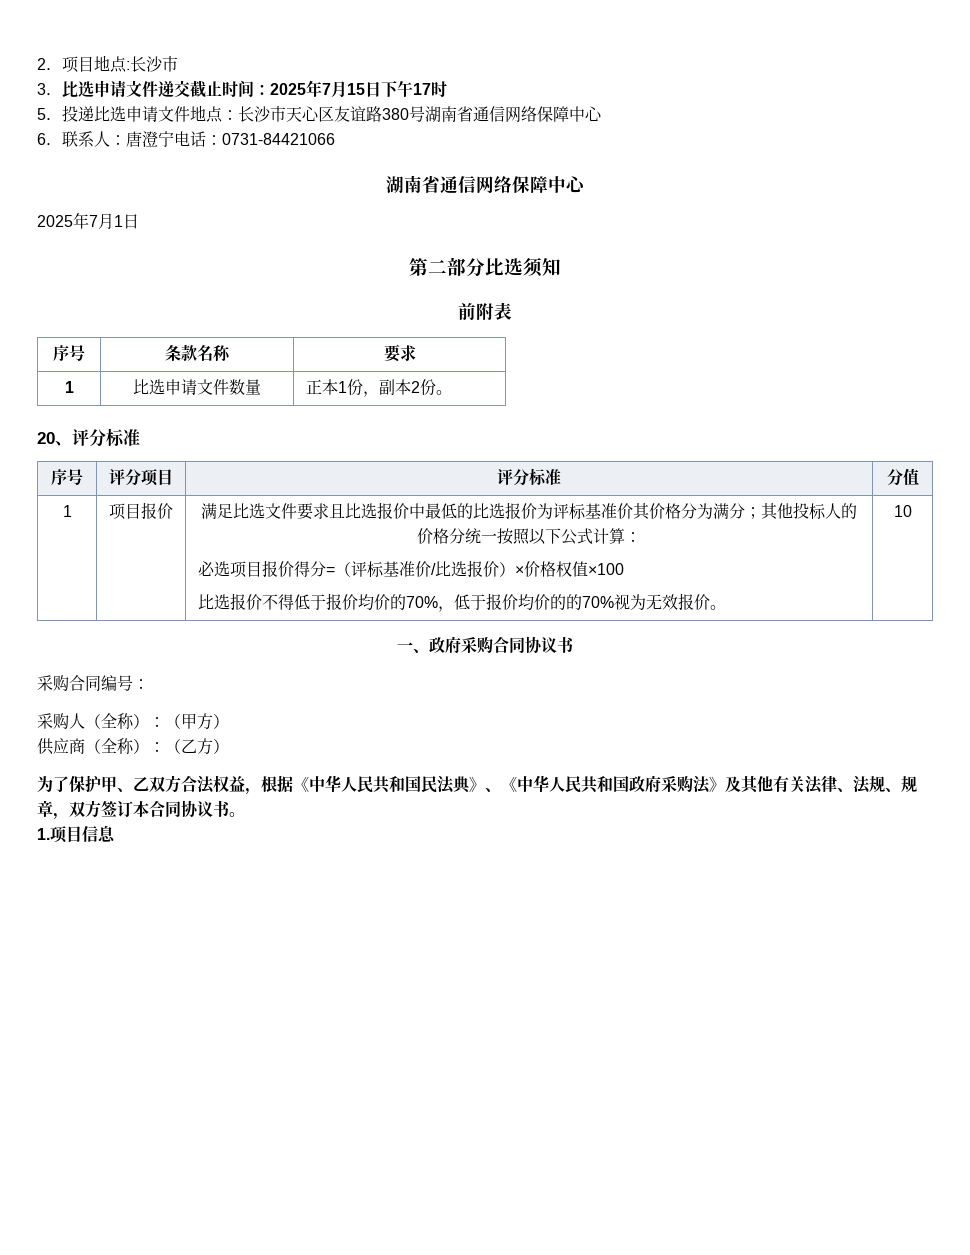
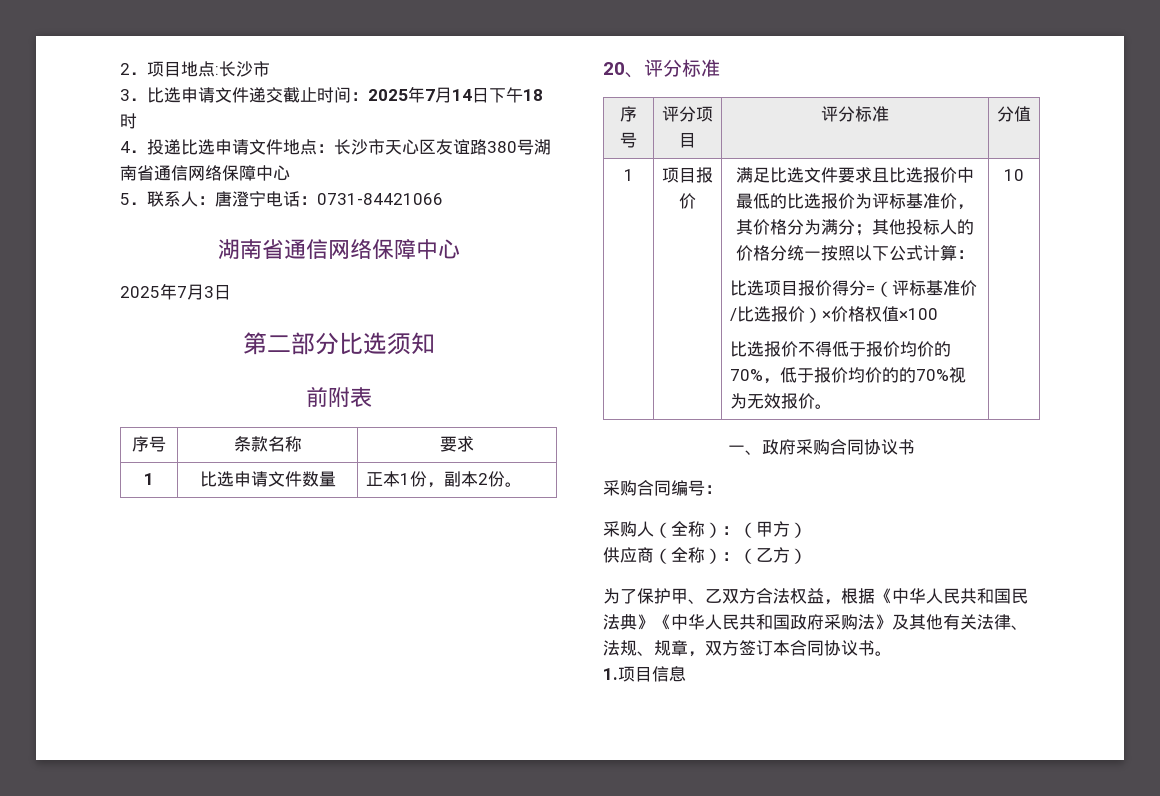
- 3．比选申请文件递交截止时间：2025年7月15日下午17时
+ 3．比选申请文件递交截止时间：2025年7月14日下午18时
- 5．投递比选申请文件地点：长沙市天心区友谊路380号湖南省通信网络保障中心
+ 4．投递比选申请文件地点：长沙市天心区友谊路380号湖南省通信网络保障中心
- 6．联系人：唐澄宁电话：0731-84421066
+ 5．联系人：唐澄宁电话：0731-84421066
- 2025年7月1日
+ 2025年7月3日
- 满足比选文件要求且比选报价中最低的比选报价为评标基准价其价格分为满分；其他投标人的价格分统一按照以下公式计算：
+ 满足比选文件要求且比选报价中最低的比选报价为评标基准价，其价格分为满分；其他投标人的价格分统一按照以下公式计算：
- 必选项目报价得分=（评标基准价/比选报价）×价格权值×100
+ 比选项目报价得分=（评标基准价/比选报价）×价格权值×100
- 为了保护甲、乙双方合法权益，根据《中华人民共和国民法典》、《中华人民共和国政府采购法》及其他有关法律、法规、规章，双方签订本合同协议书。
+ 为了保护甲、乙双方合法权益，根据《中华人民共和国民法典》《中华人民共和国政府采购法》及其他有关法律、法规、规章，双方签订本合同协议书。

